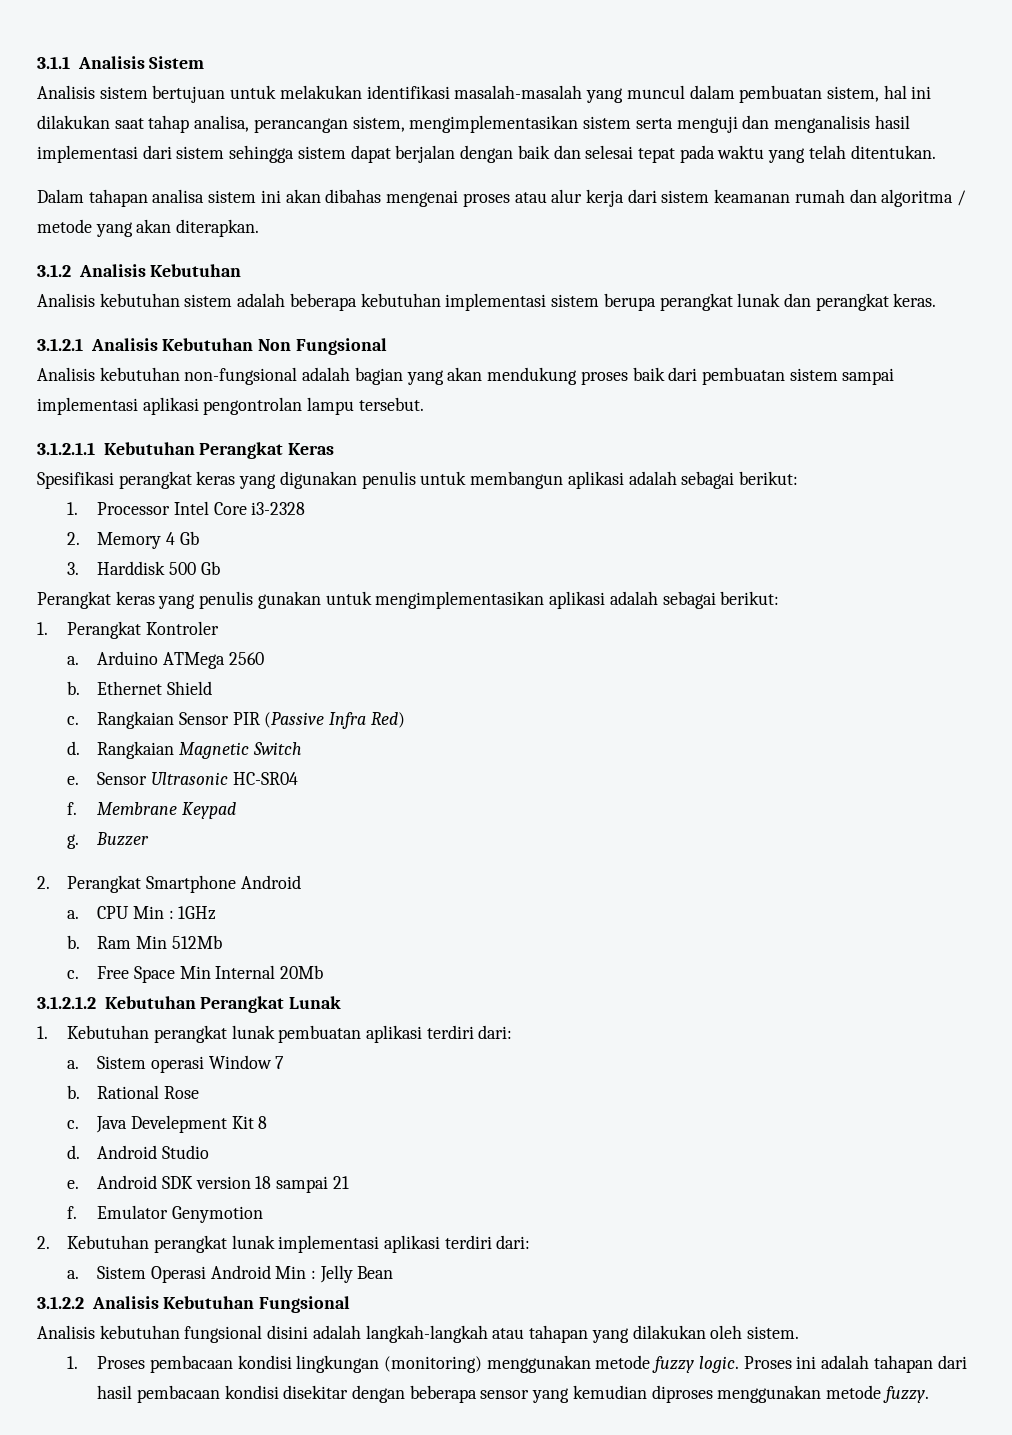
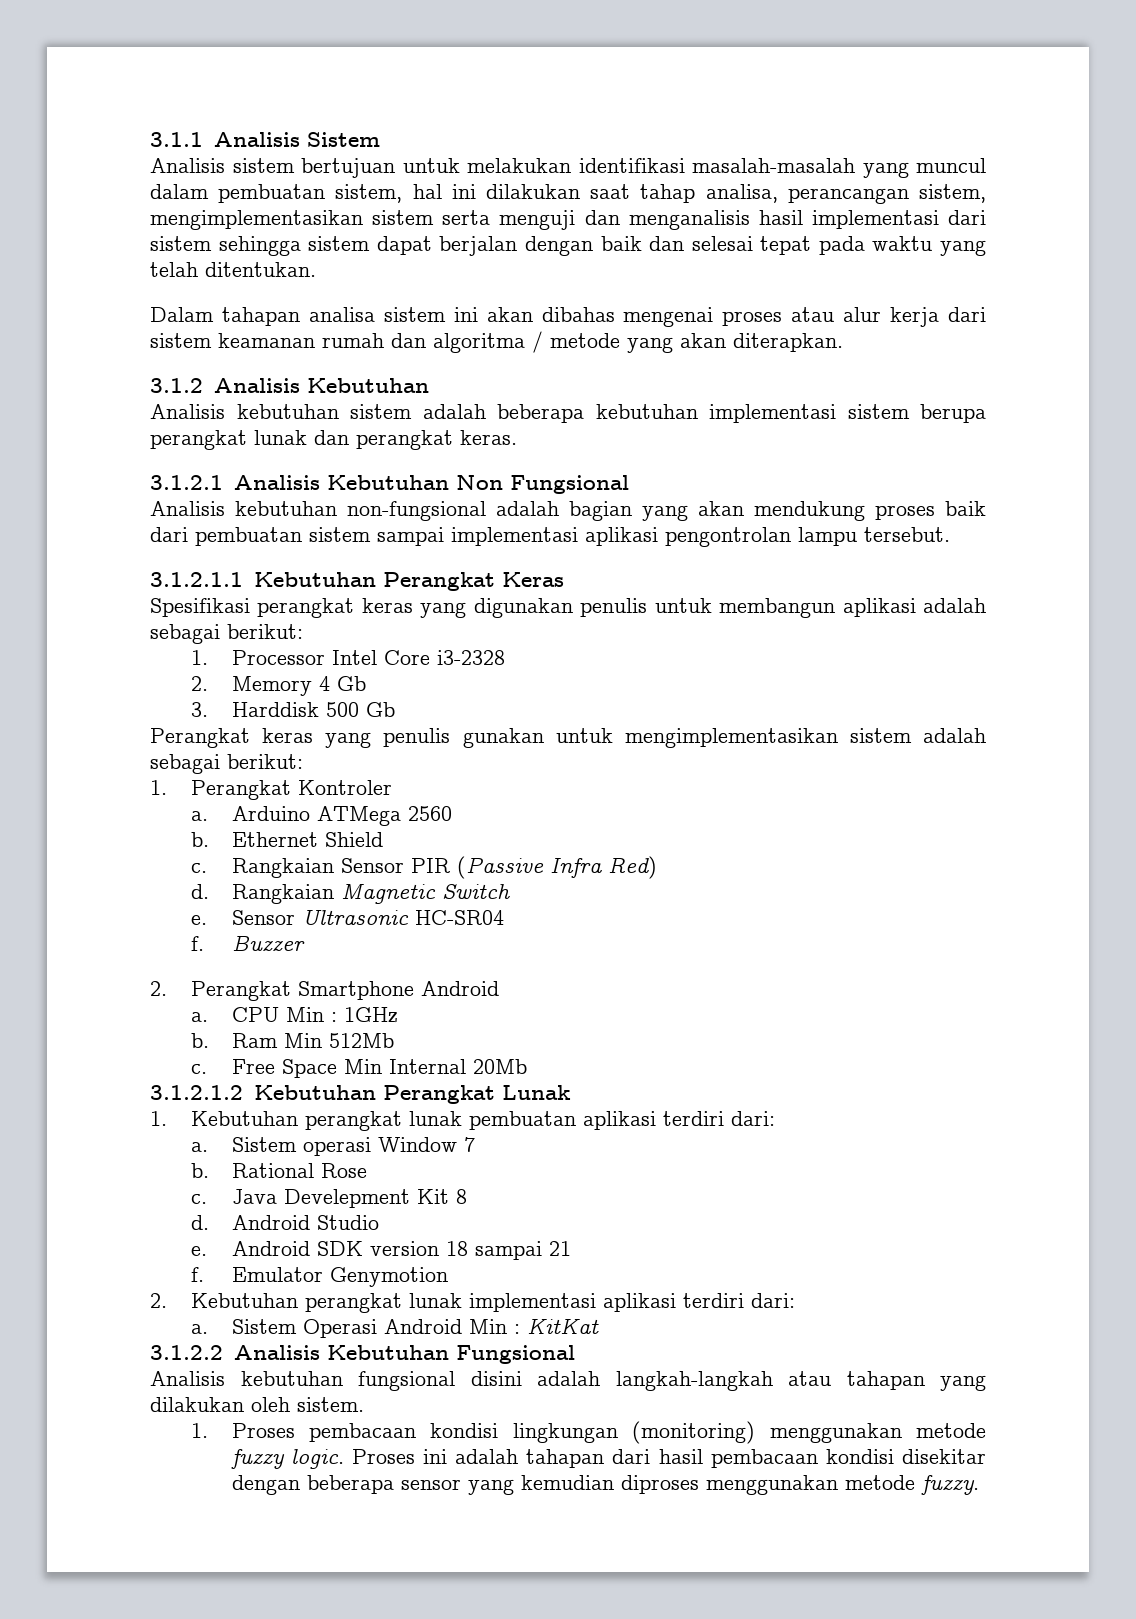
- Perangkat keras yang penulis gunakan untuk mengimplementasikan aplikasi adalah sebagai berikut:
+ Perangkat keras yang penulis gunakan untuk mengimplementasikan sistem adalah sebagai berikut:
- Membrane Keypad
- g.
- Sistem Operasi Android Min : Jelly Bean
+ Sistem Operasi Android Min : KitKat

